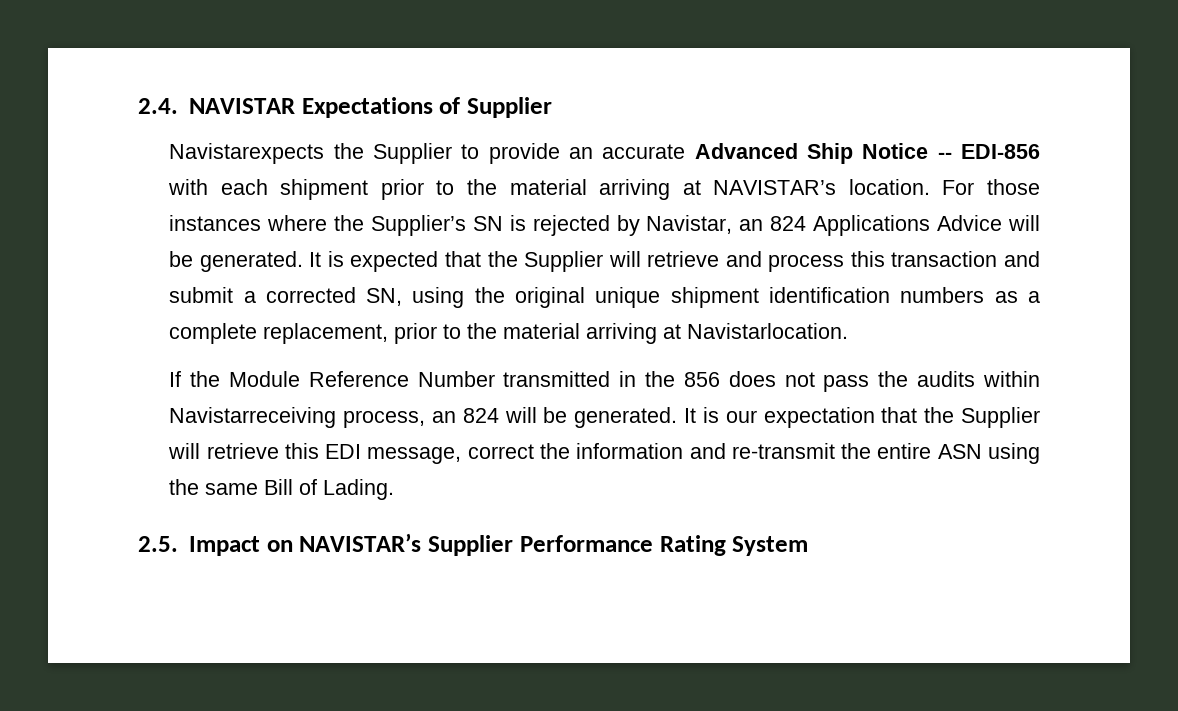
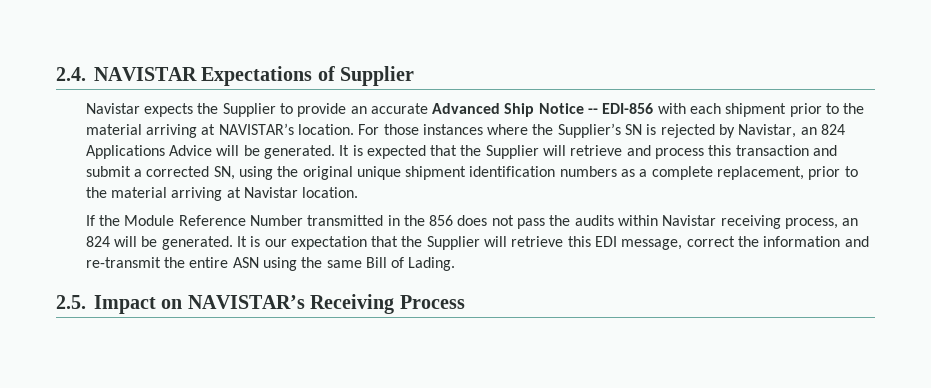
- Navistarexpects the Supplier to provide an accurate Advanced Ship Notice -- EDI-856 with each shipment prior to the material arriving at NAVISTAR’s location.
+ Navistar expects the Supplier to provide an accurate Advanced Ship Notice -- EDI-856 with each shipment prior to the material arriving at NAVISTAR’s location.
- It is expected that the Supplier will retrieve and process this transaction and submit a corrected SN, using the original unique shipment identification numbers as a complete replacement, prior to the material arriving at Navistarlocation.
+ It is expected that the Supplier will retrieve and process this transaction and submit a corrected SN, using the original unique shipment identification numbers as a complete replacement, prior to the material arriving at Navistar location.
- If the Module Reference Number transmitted in the 856 does not pass the audits within Navistarreceiving process, an 824 will be generated.
+ If the Module Reference Number transmitted in the 856 does not pass the audits within Navistar receiving process, an 824 will be generated.
- 2.5. Impact on NAVISTAR’s Supplier Performance Rating System
+ 2.5. Impact on NAVISTAR’s Receiving Process

